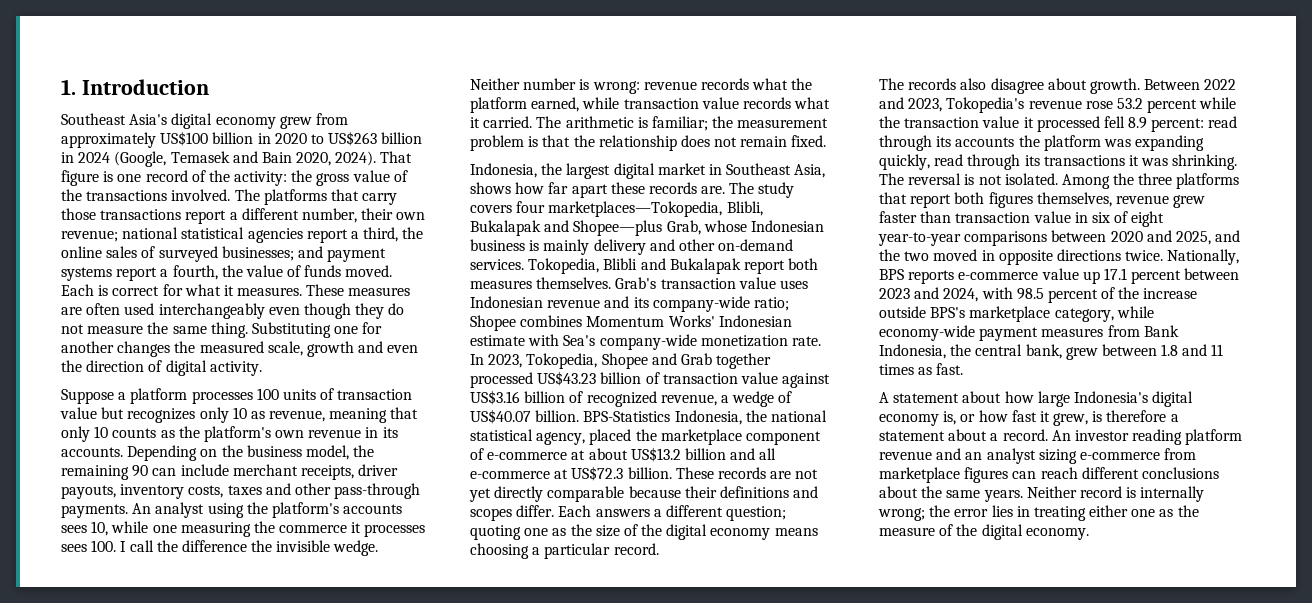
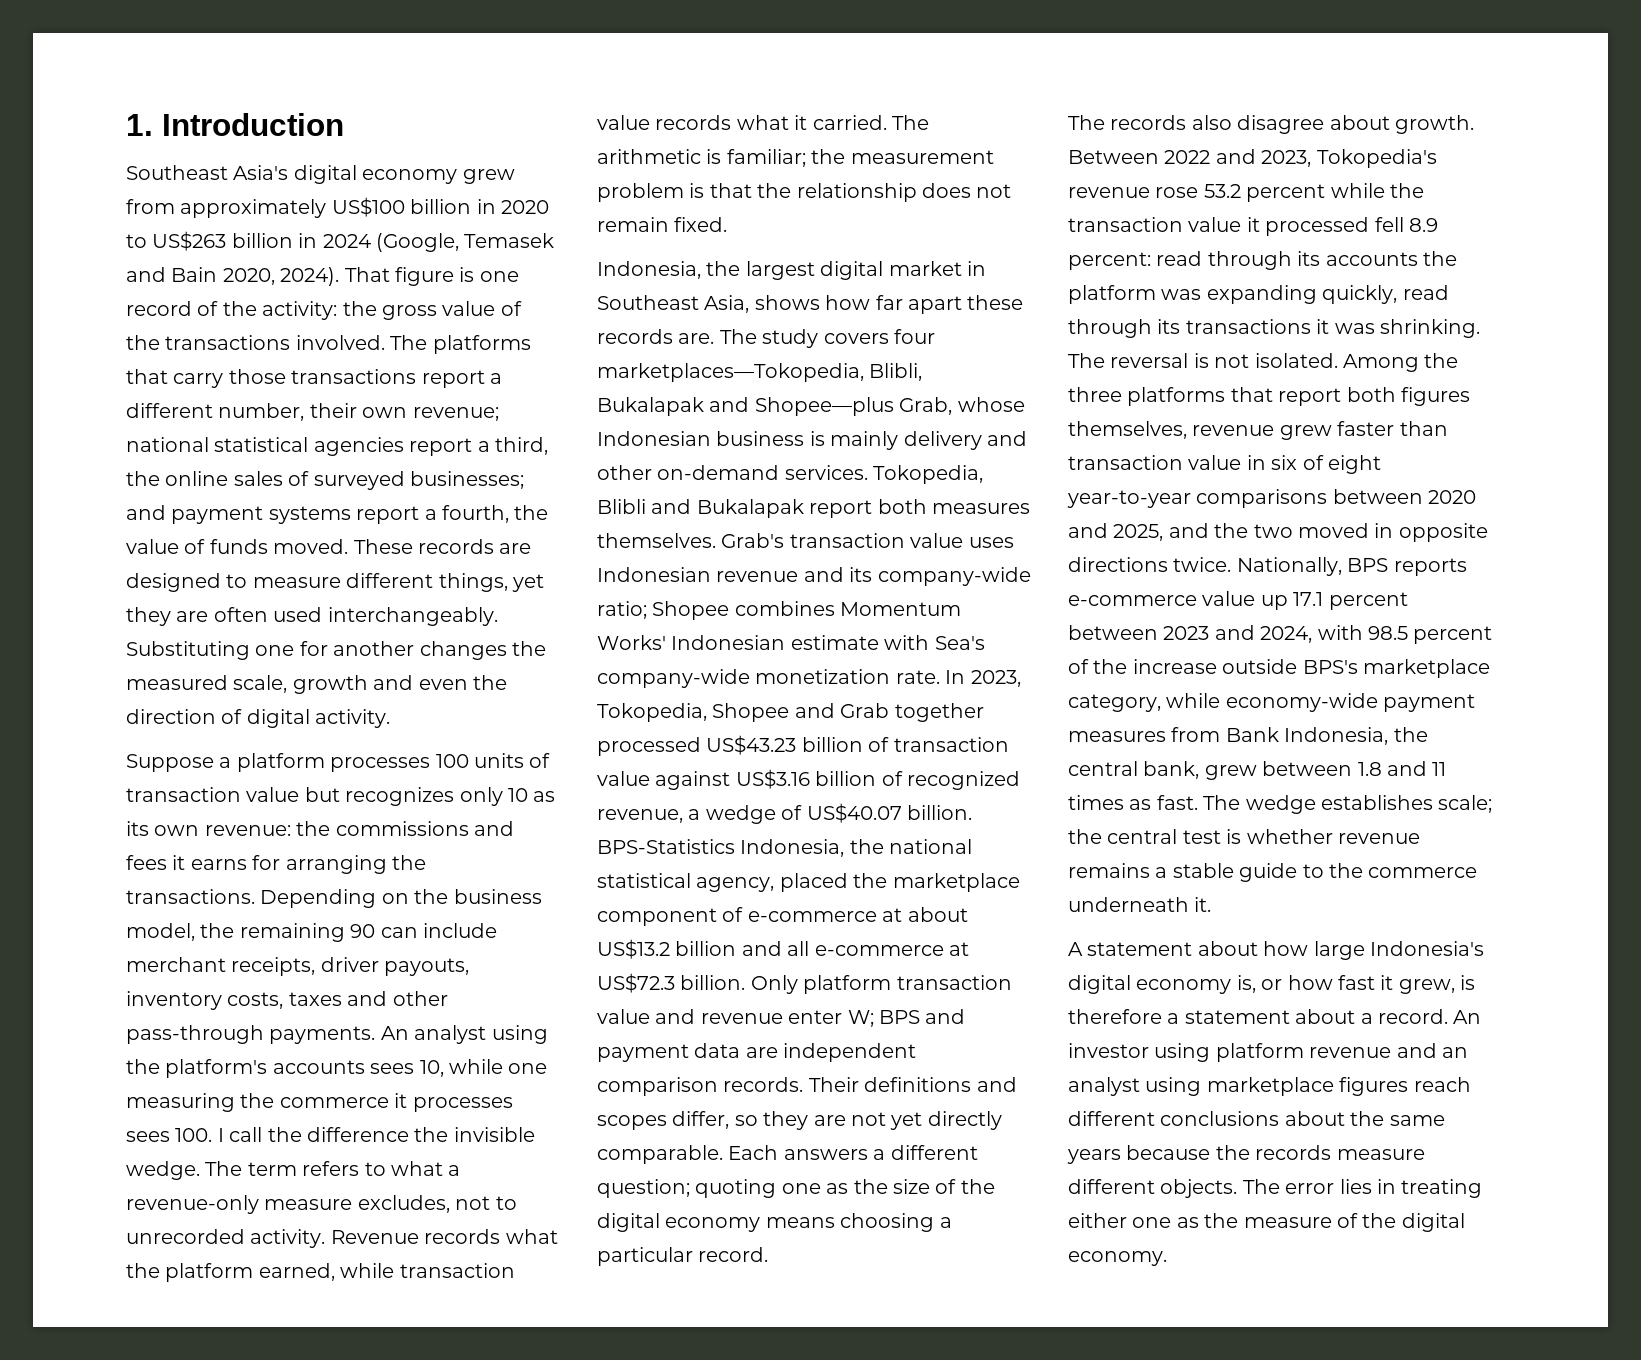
- Each is correct for what it measures. These measures are often used interchangeably even though they do not measure the same thing.
+ These records are designed to measure different things, yet they are often used interchangeably.
- Suppose a platform processes 100 units of transaction value but recognizes only 10 as revenue, meaning that only 10 counts as the platform's own revenue in its accounts.
+ Suppose a platform processes 100 units of transaction value but recognizes only 10 as its own revenue: the commissions and fees it earns for arranging the transactions.
- Neither number is wrong: revenue records what the platform earned, while transaction value records what it carried.
+ The term refers to what a revenue-only measure excludes, not to unrecorded activity. Revenue records what the platform earned, while transaction value records what it carried.
- These records are not yet directly comparable because their definitions and scopes differ.
+ Only platform transaction value and revenue enter W; BPS and payment data are independent comparison records. Their definitions and scopes differ, so they are not yet directly comparable.
+ The wedge establishes scale; the central test is whether revenue remains a stable guide to the commerce underneath it.
- An investor reading platform revenue and an analyst sizing e-commerce from marketplace figures can reach different conclusions about the same years. Neither record is internally wrong; the error lies in treating either one as the measure of the digital economy.
+ An investor using platform revenue and an analyst using marketplace figures reach different conclusions about the same years because the records measure different objects. The error lies in treating either one as the measure of the digital economy.

